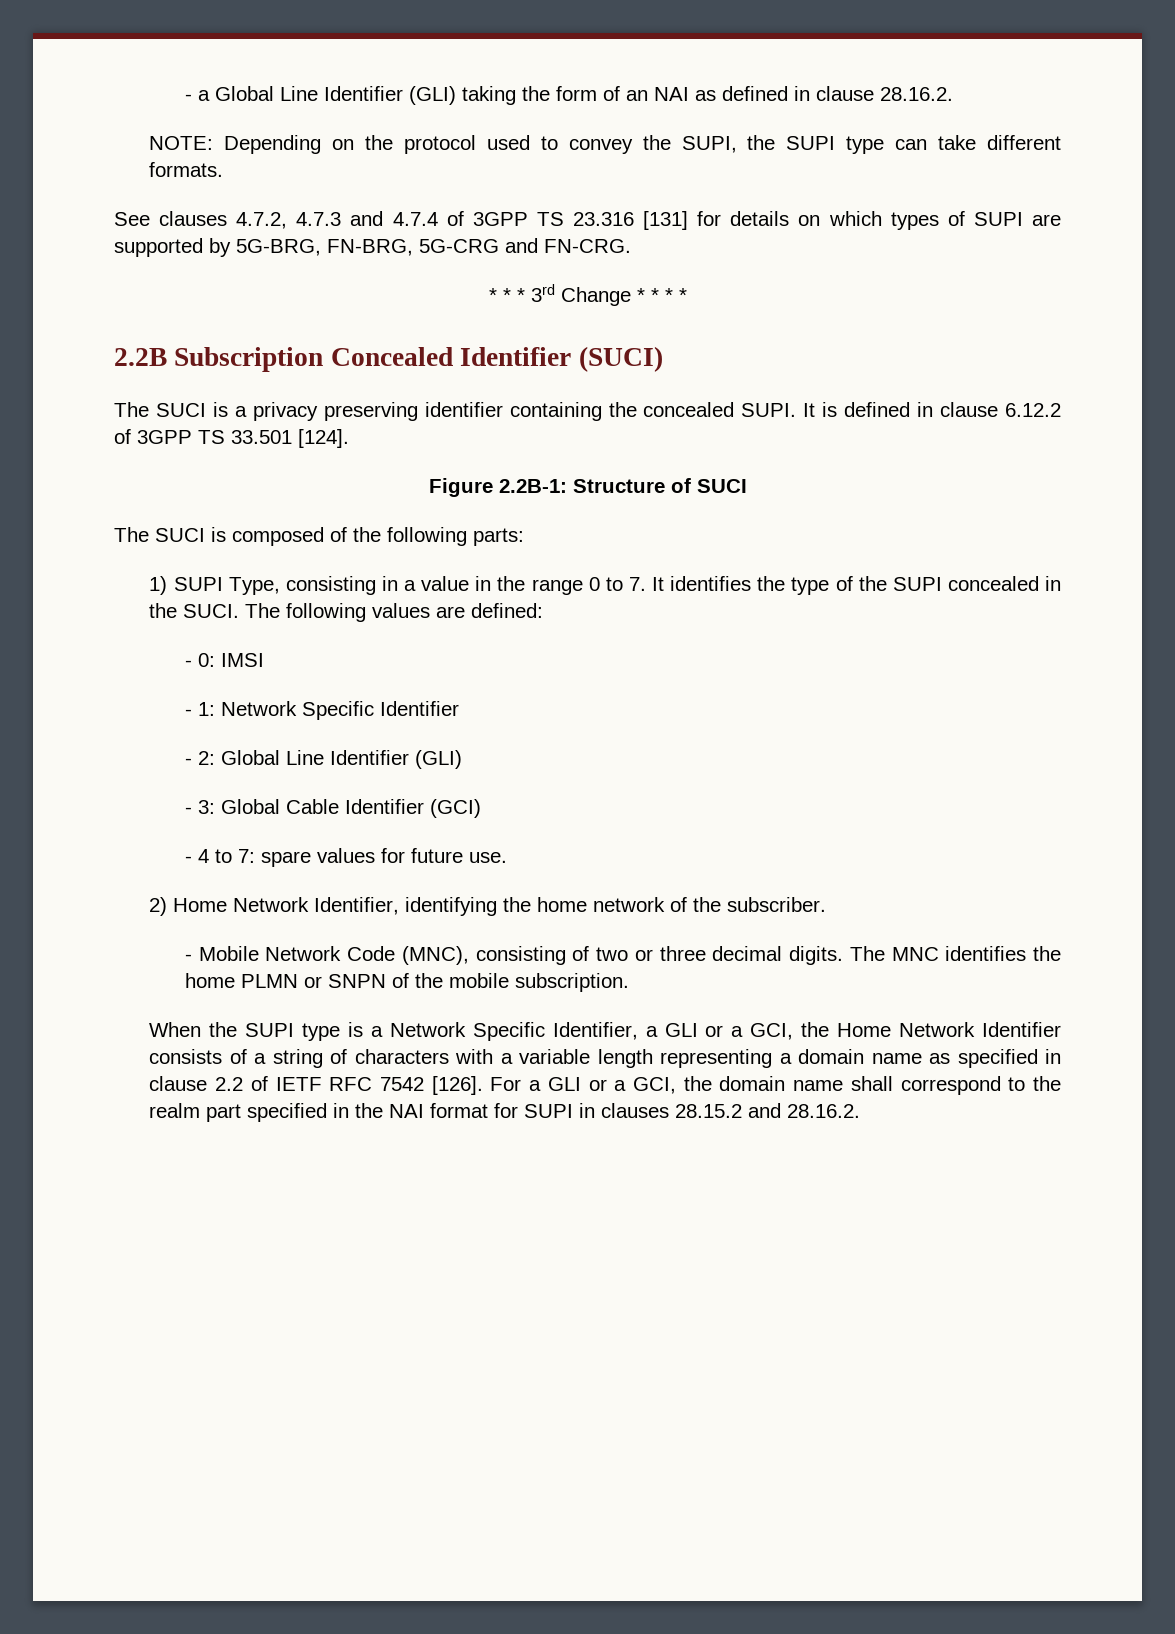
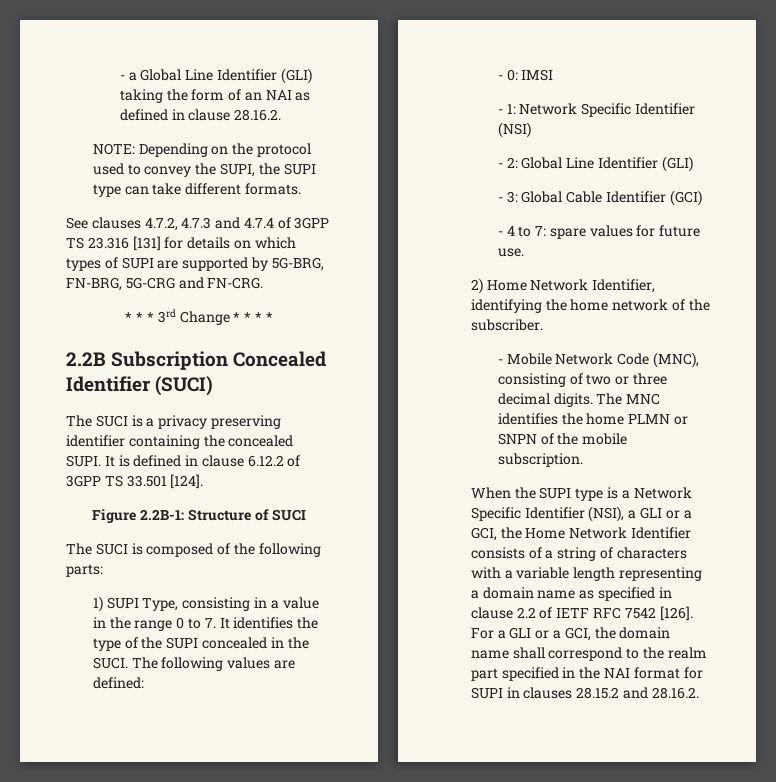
- - 1: Network Specific Identifier
+ - 1: Network Specific Identifier (NSI)
- When the SUPI type is a Network Specific Identifier, a GLI or a GCI, the Home Network Identifier consists of a string of characters with a variable length representing a domain name as specified in clause 2.2 of IETF RFC 7542 [126].
+ When the SUPI type is a Network Specific Identifier (NSI), a GLI or a GCI, the Home Network Identifier consists of a string of characters with a variable length representing a domain name as specified in clause 2.2 of IETF RFC 7542 [126].

